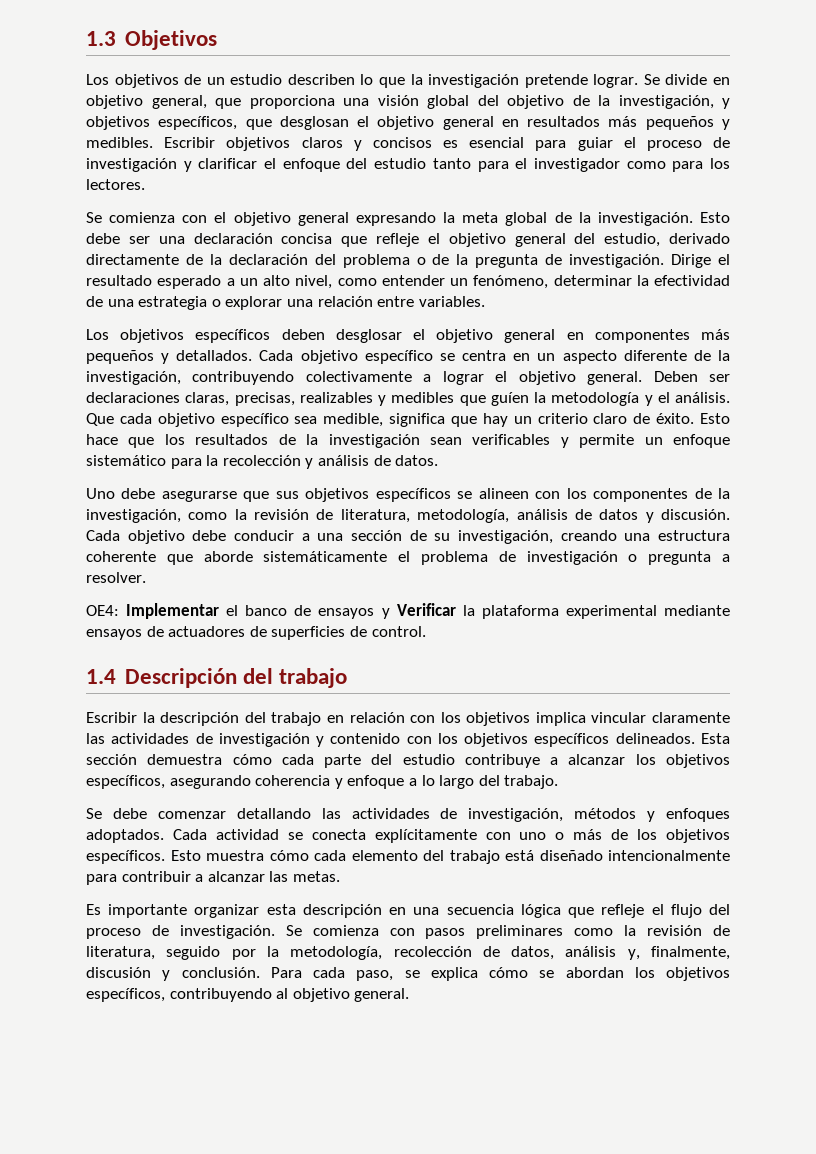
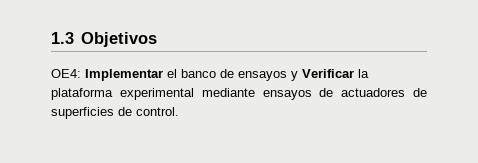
- Los objetivos de un estudio describen lo que la investigación pretende lograr. Se divide en objetivo general, que proporciona una visión global del objetivo de la investigación, y objetivos específicos, que desglosan el objetivo general en resultados más pequeños y medibles. Escribir objetivos claros y concisos es esencial para guiar el proceso de investigación y clarificar el enfoque del estudio tanto para el investigador como para los lectores.
- Se comienza con el objetivo general expresando la meta global de la investigación. Esto debe ser una declaración concisa que refleje el objetivo general del estudio, derivado directamente de la declaración del problema o de la pregunta de investigación. Dirige el resultado esperado a un alto nivel, como entender un fenómeno, determinar la efectividad de una estrategia o explorar una relación entre variables.
- Los objetivos específicos deben desglosar el objetivo general en componentes más pequeños y detallados. Cada objetivo específico se centra en un aspecto diferente de la investigación, contribuyendo colectivamente a lograr el objetivo general. Deben ser declaraciones claras, precisas, realizables y medibles que guíen la metodología y el análisis. Que cada objetivo específico sea medible, significa que hay un criterio claro de éxito. Esto hace que los resultados de la investigación sean verificables y permite un enfoque sistemático para la recolección y análisis de datos.
- Uno debe asegurarse que sus objetivos específicos se alineen con los componentes de la investigación, como la revisión de literatura, metodología, análisis de datos y discusión. Cada objetivo debe conducir a una sección de su investigación, creando una estructura coherente que aborde sistemáticamente el problema de investigación o pregunta a resolver.
- 1.4 Descripción del trabajo
- Escribir la descripción del trabajo en relación con los objetivos implica vincular claramente las actividades de investigación y contenido con los objetivos específicos delineados. Esta sección demuestra cómo cada parte del estudio contribuye a alcanzar los objetivos específicos, asegurando coherencia y enfoque a lo largo del trabajo.
- Se debe comenzar detallando las actividades de investigación, métodos y enfoques adoptados. Cada actividad se conecta explícitamente con uno o más de los objetivos específicos. Esto muestra cómo cada elemento del trabajo está diseñado intencionalmente para contribuir a alcanzar las metas.
- Es importante organizar esta descripción en una secuencia lógica que refleje el flujo del proceso de investigación. Se comienza con pasos preliminares como la revisión de literatura, seguido por la metodología, recolección de datos, análisis y, finalmente, discusión y conclusión. Para cada paso, se explica cómo se abordan los objetivos específicos, contribuyendo al objetivo general.

